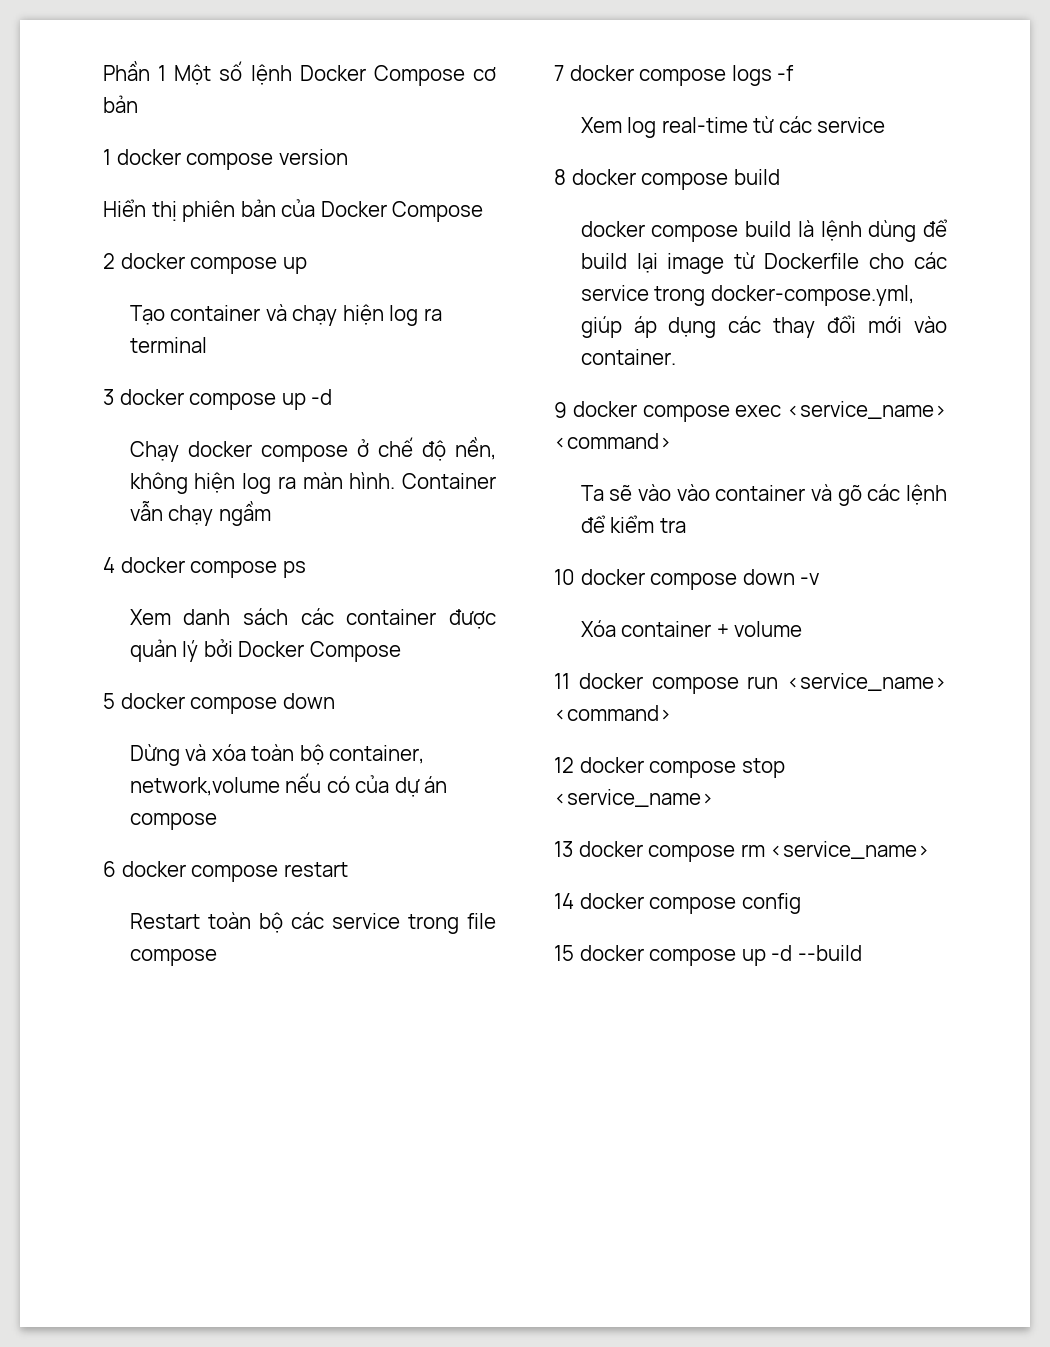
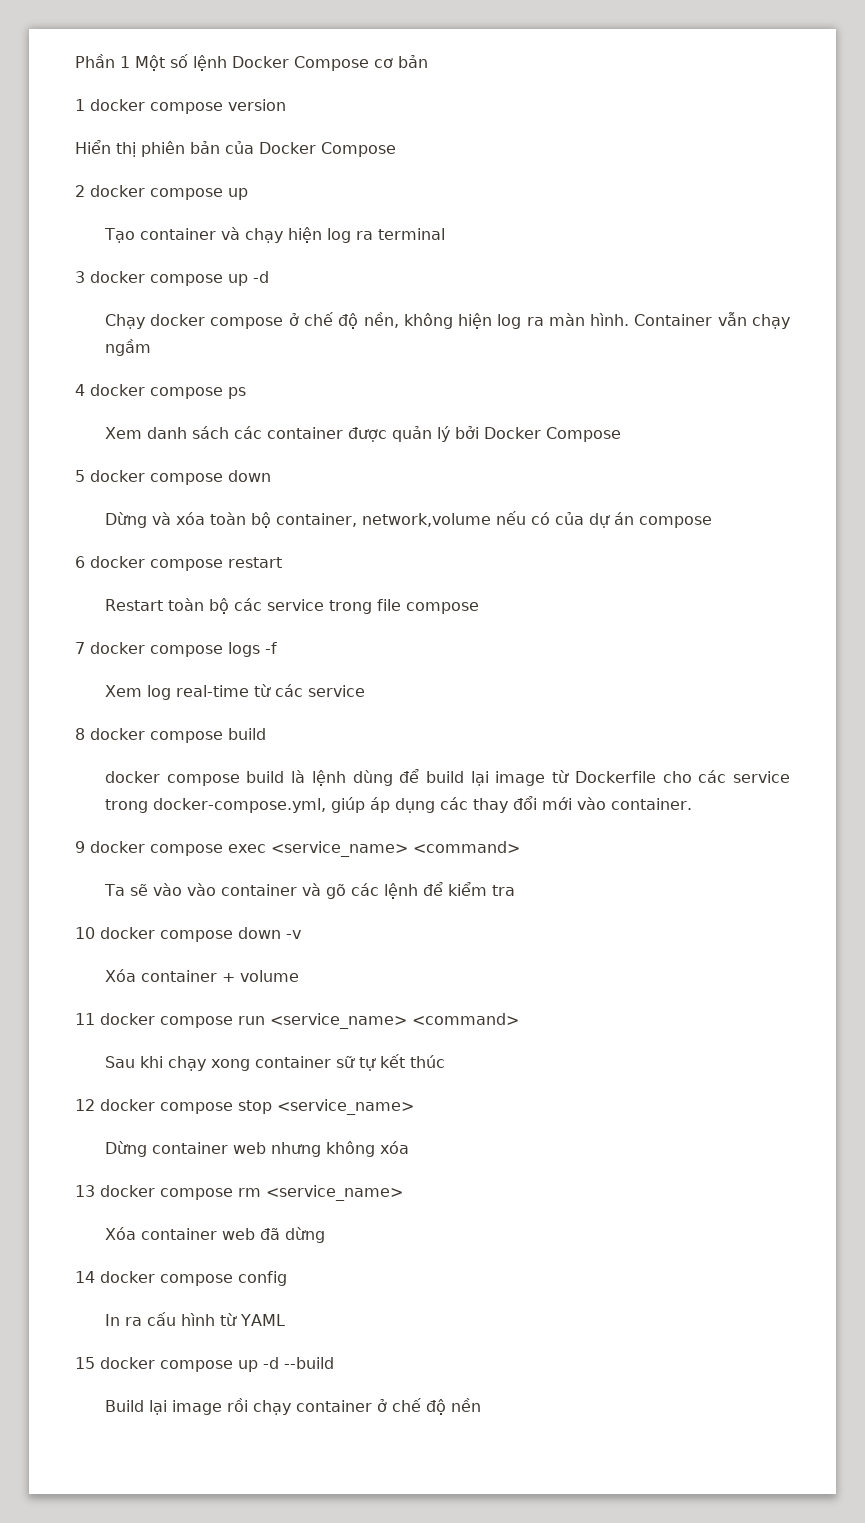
+ Sau khi chạy xong container sữ tự kết thúc
+ Dừng container web nhưng không xóa
+ Xóa container web đã dừng
+ In ra cấu hình từ YAML
+ Build lại image rồi chạy container ở chế độ nền

